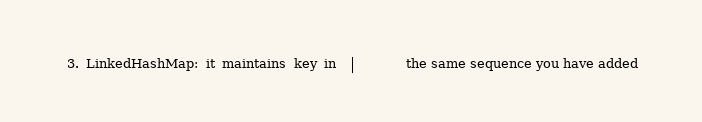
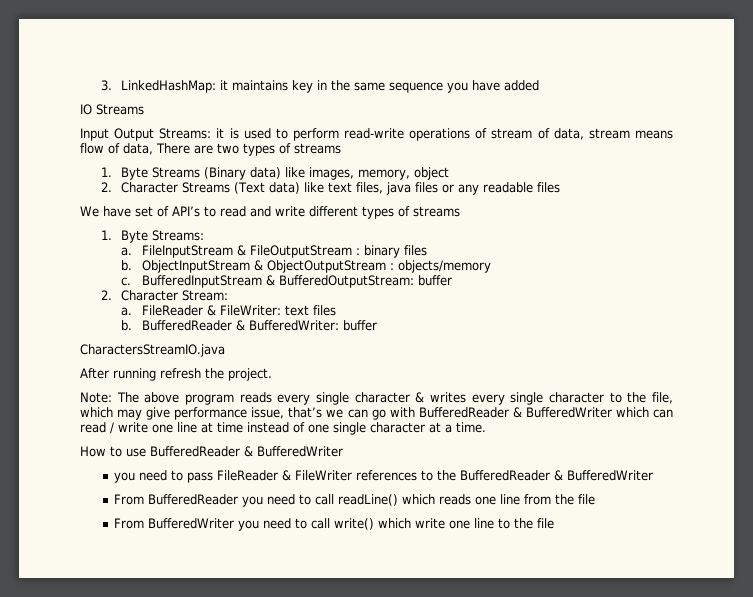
+ IO Streams
+ Input Output Streams: it is used to perform read-write operations of stream of data, stream means flow of data, There are two types of streams
+ 1. Byte Streams (Binary data) like images, memory, object
+ 2. Character Streams (Text data) like text files, java files or any readable files
+ We have set of API’s to read and write different types of streams
+ 1. Byte Streams:
+ a. FileInputStream & FileOutputStream : binary files
+ b. ObjectInputStream & ObjectOutputStream : objects/memory
+ c. BufferedInputStream & BufferedOutputStream: buffer
+ 2. Character Stream:
+ a. FileReader & FileWriter: text files
+ b. BufferedReader & BufferedWriter: buffer
+ CharactersStreamIO.java
+ After running refresh the project.
+ Note: The above program reads every single character & writes every single character to the file, which may give performance issue, that’s we can go with BufferedReader & BufferedWriter which can read / write one line at time instead of one single character at a time.
+ How to use BufferedReader & BufferedWriter
+ you need to pass FileReader & FileWriter references to the BufferedReader & BufferedWriter
+ From BufferedReader you need to call readLine() which reads one line from the file
+ From BufferedWriter you need to call write() which write one line to the file

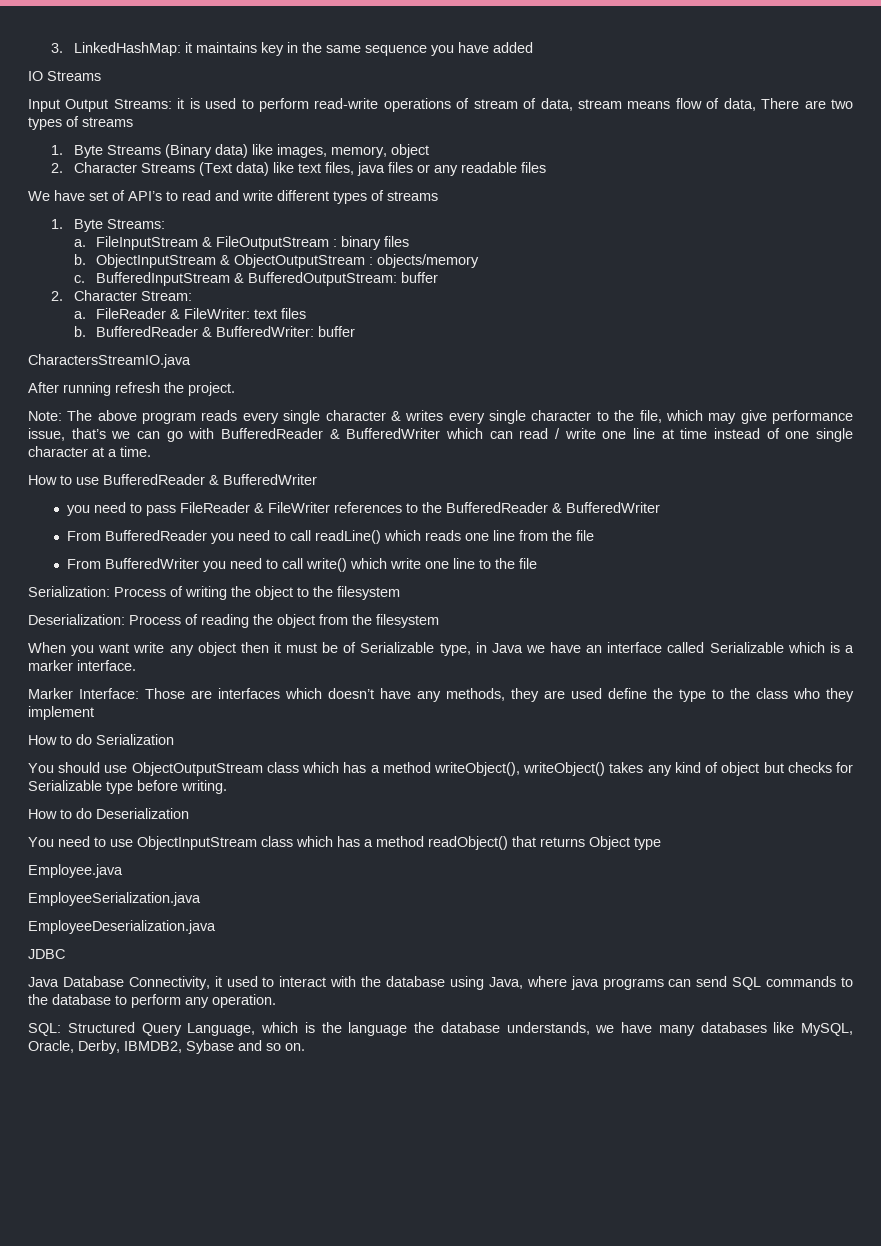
+ Serialization: Process of writing the object to the filesystem
+ Deserialization: Process of reading the object from the filesystem
+ When you want write any object then it must be of Serializable type, in Java we have an interface called Serializable which is a marker interface.
+ Marker Interface: Those are interfaces which doesn’t have any methods, they are used define the type to the class who they implement
+ How to do Serialization
+ You should use ObjectOutputStream class which has a method writeObject(), writeObject() takes any kind of object but checks for Serializable type before writing.
+ How to do Deserialization
+ You need to use ObjectInputStream class which has a method readObject() that returns Object type
+ Employee.java
+ EmployeeSerialization.java
+ EmployeeDeserialization.java
+ JDBC
+ Java Database Connectivity, it used to interact with the database using Java, where java programs can send SQL commands to the database to perform any operation.
+ SQL: Structured Query Language, which is the language the database understands, we have many databases like MySQL, Oracle, Derby, IBMDB2, Sybase and so on.

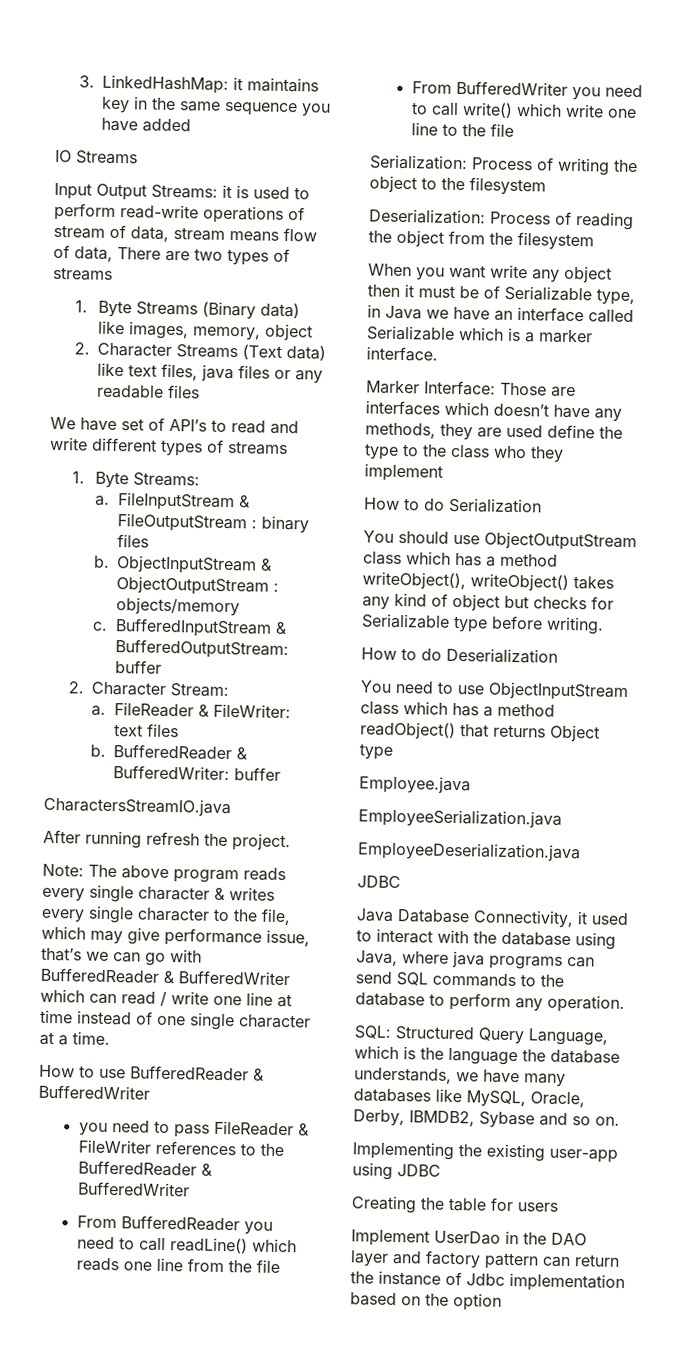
+ Implementing the existing user-app using JDBC
+ Creating the table for users
+ Implement UserDao in the DAO layer and factory pattern can return the instance of Jdbc implementation based on the option

